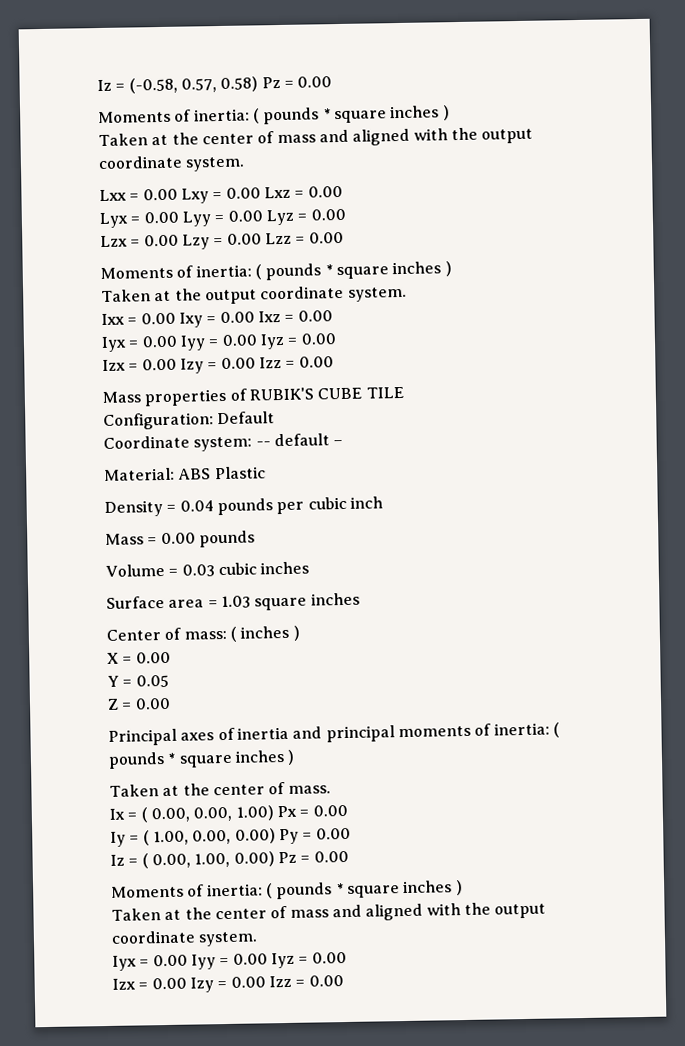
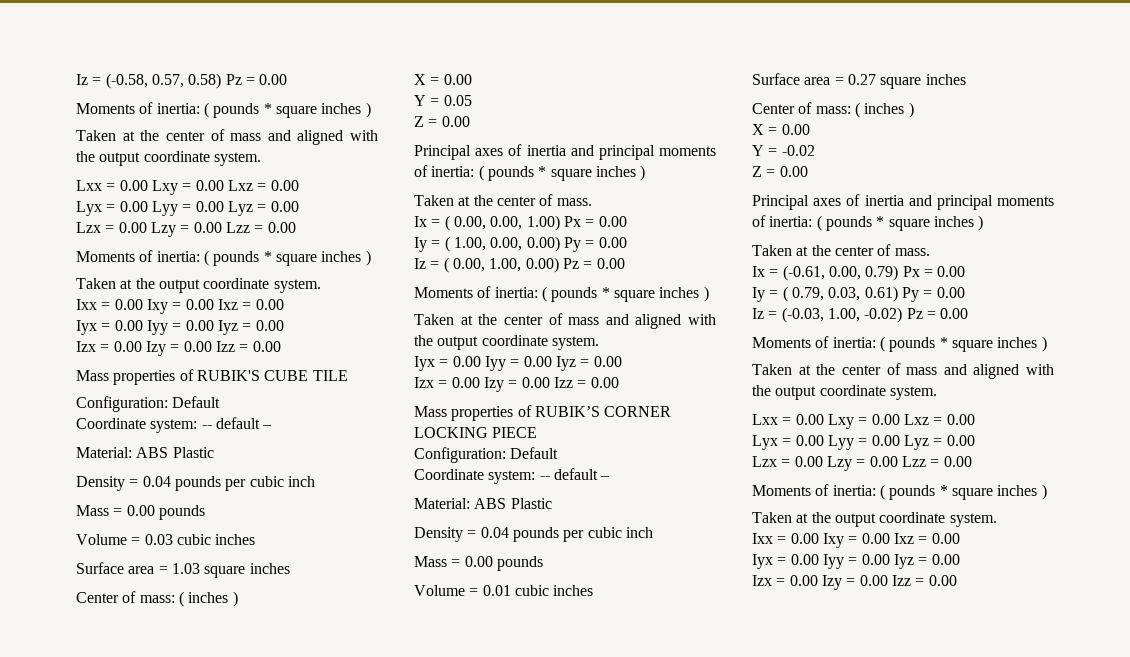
+ Mass properties of RUBIK’S CORNER LOCKING PIECE
+ Configuration: Default
+ Coordinate system: -- default –
+ Material: ABS Plastic
+ Density = 0.04 pounds per cubic inch
+ Mass = 0.00 pounds
+ Volume = 0.01 cubic inches
+ Surface area = 0.27 square inches
+ Center of mass: ( inches )
+ X = 0.00
+ Y = -0.02
+ Z = 0.00
+ Principal axes of inertia and principal moments of inertia: ( pounds * square inches )
+ Taken at the center of mass.
+ Ix = (-0.61, 0.00, 0.79) Px = 0.00
+ Iy = ( 0.79, 0.03, 0.61) Py = 0.00
+ Iz = (-0.03, 1.00, -0.02) Pz = 0.00
+ Moments of inertia: ( pounds * square inches )
+ Taken at the center of mass and aligned with the output coordinate system.
+ Lxx = 0.00 Lxy = 0.00 Lxz = 0.00
+ Lyx = 0.00 Lyy = 0.00 Lyz = 0.00
+ Lzx = 0.00 Lzy = 0.00 Lzz = 0.00
+ Moments of inertia: ( pounds * square inches )
+ Taken at the output coordinate system.
+ Ixx = 0.00 Ixy = 0.00 Ixz = 0.00
+ Iyx = 0.00 Iyy = 0.00 Iyz = 0.00
+ Izx = 0.00 Izy = 0.00 Izz = 0.00

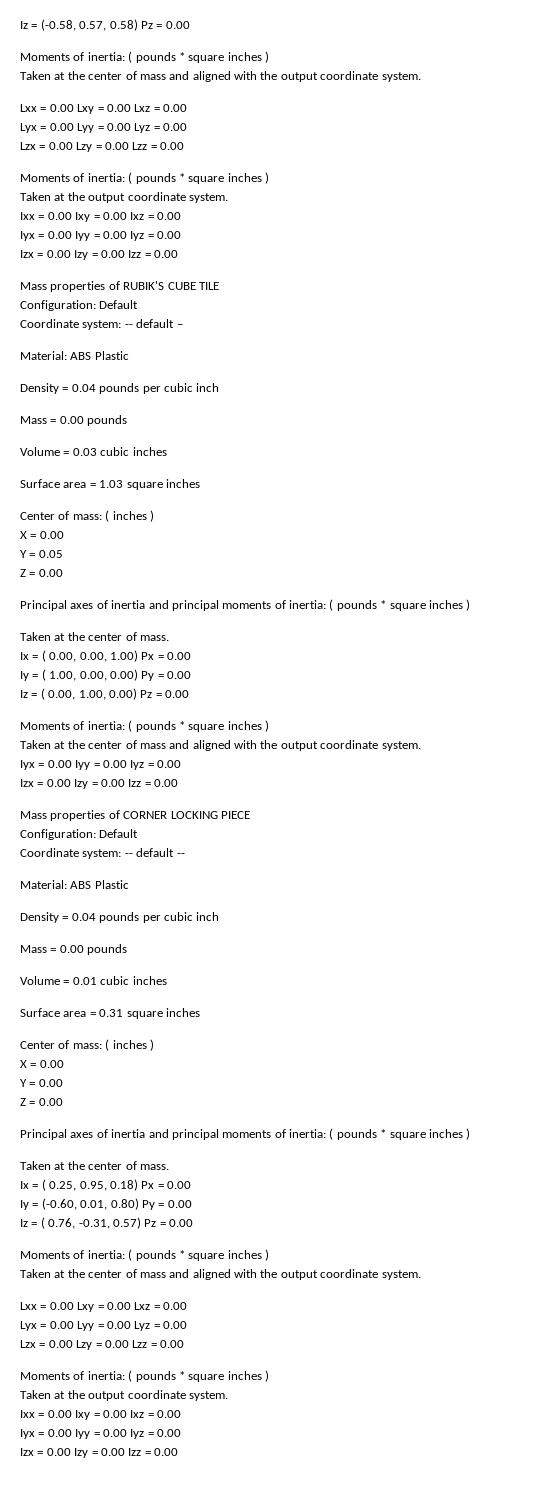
- Mass properties of RUBIK’S CORNER LOCKING PIECE
+ Mass properties of CORNER LOCKING PIECE
  Configuration: Default
- Coordinate system: -- default –
+ Coordinate system: -- default --
- Surface area = 0.27 square inches
+ Surface area = 0.31 square inches
- Y = -0.02
+ Y = 0.00
- Ix = (-0.61, 0.00, 0.79) Px = 0.00
- Iy = ( 0.79, 0.03, 0.61) Py = 0.00
- Iz = (-0.03, 1.00, -0.02) Pz = 0.00
+ Ix = ( 0.25, 0.95, 0.18) Px = 0.00
+ Iy = (-0.60, 0.01, 0.80) Py = 0.00
+ Iz = ( 0.76, -0.31, 0.57) Pz = 0.00

